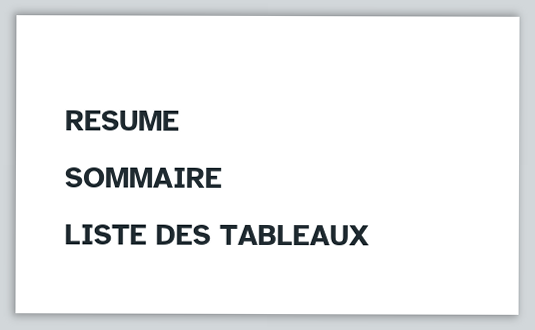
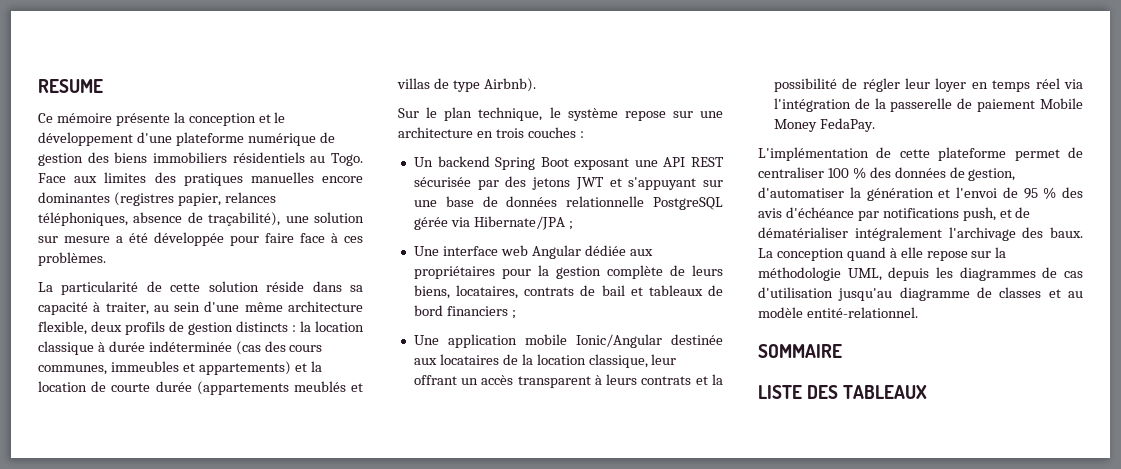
+ Ce mémoire présente la conception et le développement d'une plateforme numérique de gestion des biens immobiliers résidentiels au Togo. Face aux limites des pratiques manuelles encore dominantes (registres papier, relances téléphoniques, absence de traçabilité), une solution sur mesure a été développée pour faire face à ces problèmes.
+ La particularité de cette solution réside dans sa capacité à traiter, au sein d'une même architecture flexible, deux profils de gestion distincts : la location classique à durée indéterminée (cas des cours communes, immeubles et appartements) et la location de courte durée (appartements meublés et villas de type Airbnb).
+ Sur le plan technique, le système repose sur une architecture en trois couches :
+ Un backend Spring Boot exposant une API REST sécurisée par des jetons JWT et s'appuyant sur une base de données relationnelle PostgreSQL gérée via Hibernate/JPA ;
+ Une interface web Angular dédiée aux propriétaires pour la gestion complète de leurs biens, locataires, contrats de bail et tableaux de bord financiers ;
+ Une application mobile Ionic/Angular destinée aux locataires de la location classique, leur offrant un accès transparent à leurs contrats et la possibilité de régler leur loyer en temps réel via l'intégration de la passerelle de paiement Mobile Money FedaPay.
+ L'implémentation de cette plateforme permet de centraliser 100 % des données de gestion, d'automatiser la génération et l'envoi de 95 % des avis d'échéance par notifications push, et de dématérialiser intégralement l'archivage des baux. La conception quand à elle repose sur la méthodologie UML, depuis les diagrammes de cas d'utilisation jusqu'au diagramme de classes et au modèle entité-relationnel.

